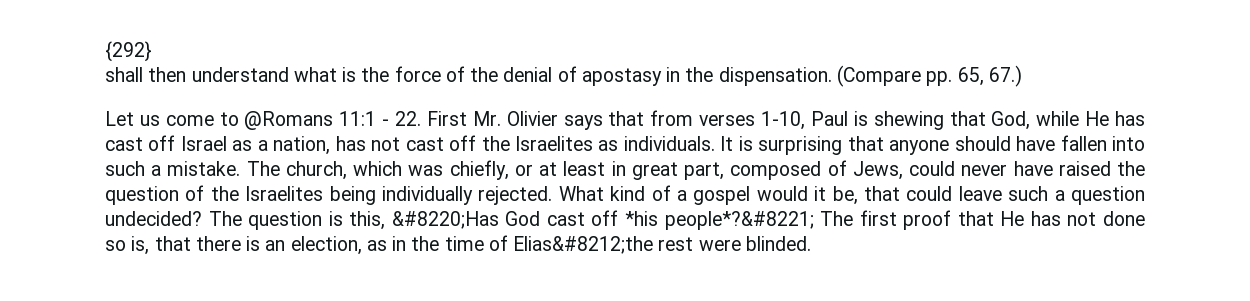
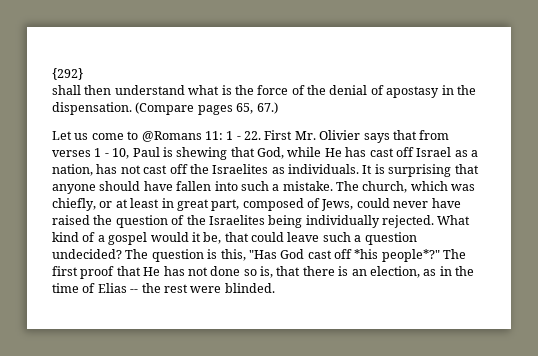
- (Compare pp. 65, 67.)
+ (Compare pages 65, 67.)
- Let us come to @Romans 11:1 - 22. First Mr. Olivier says that from verses 1-10, Paul is shewing that God, while He has cast off Israel as a nation, has not cast off the Israelites as individuals.
+ Let us come to @Romans 11: 1 - 22. First Mr. Olivier says that from verses 1 - 10, Paul is shewing that God, while He has cast off Israel as a nation, has not cast off the Israelites as individuals.
- The question is this, &#8220;Has God cast off *his people*?&#8221; The first proof that He has not done so is, that there is an election, as in the time of Elias&#8212;the rest were blinded.
+ The question is this, "Has God cast off *his people*?" The first proof that He has not done so is, that there is an election, as in the time of Elias -- the rest were blinded.

